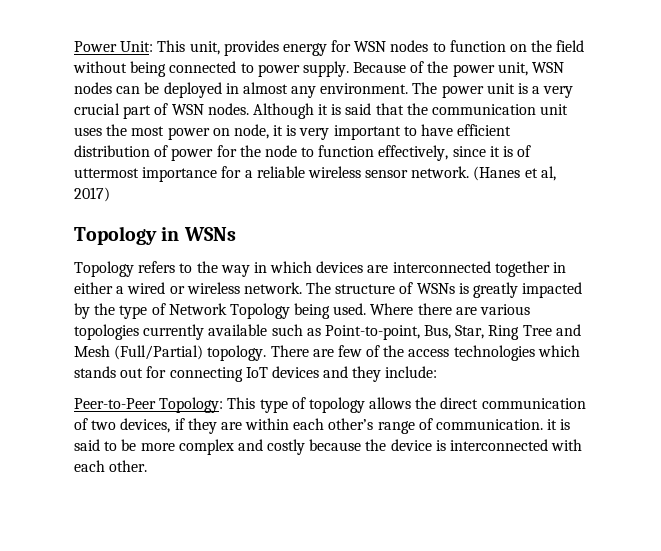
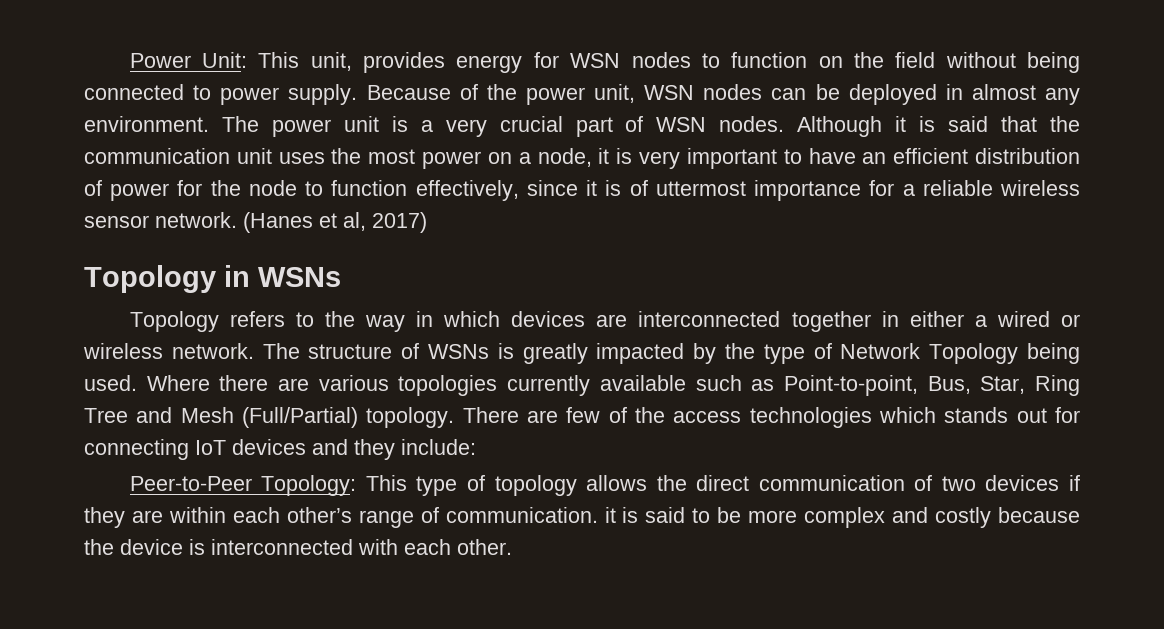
- Although it is said that the communication unit uses the most power on node, it is very important to have efficient distribution of power for the node to function effectively, since it is of uttermost importance for a reliable wireless sensor network.
+ Although it is said that the communication unit uses the most power on a node, it is very important to have an efficient distribution of power for the node to function effectively, since it is of uttermost importance for a reliable wireless sensor network.
- Peer-to-Peer Topology: This type of topology allows the direct communication of two devices, if they are within each other’s range of communication. it is said to be more complex and costly because the device is interconnected with each other.
+ Peer-to-Peer Topology: This type of topology allows the direct communication of two devices if they are within each other’s range of communication. it is said to be more complex and costly because the device is interconnected with each other.

